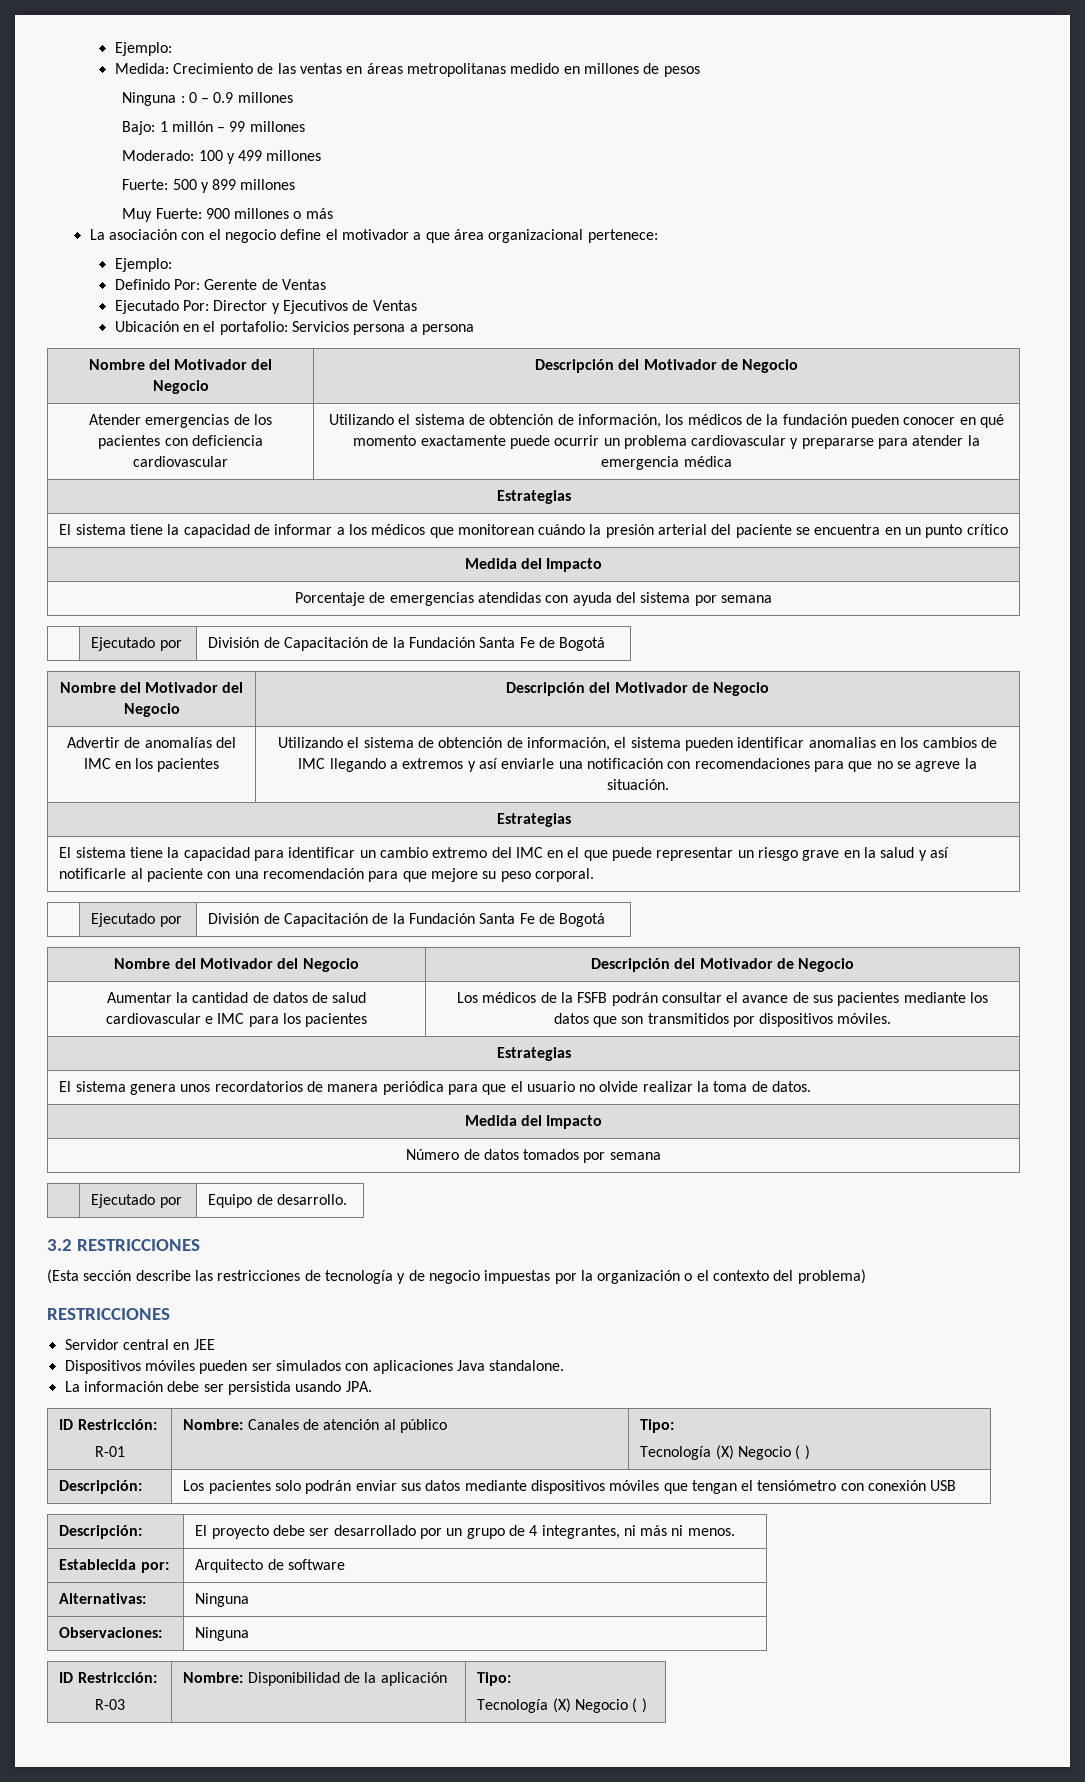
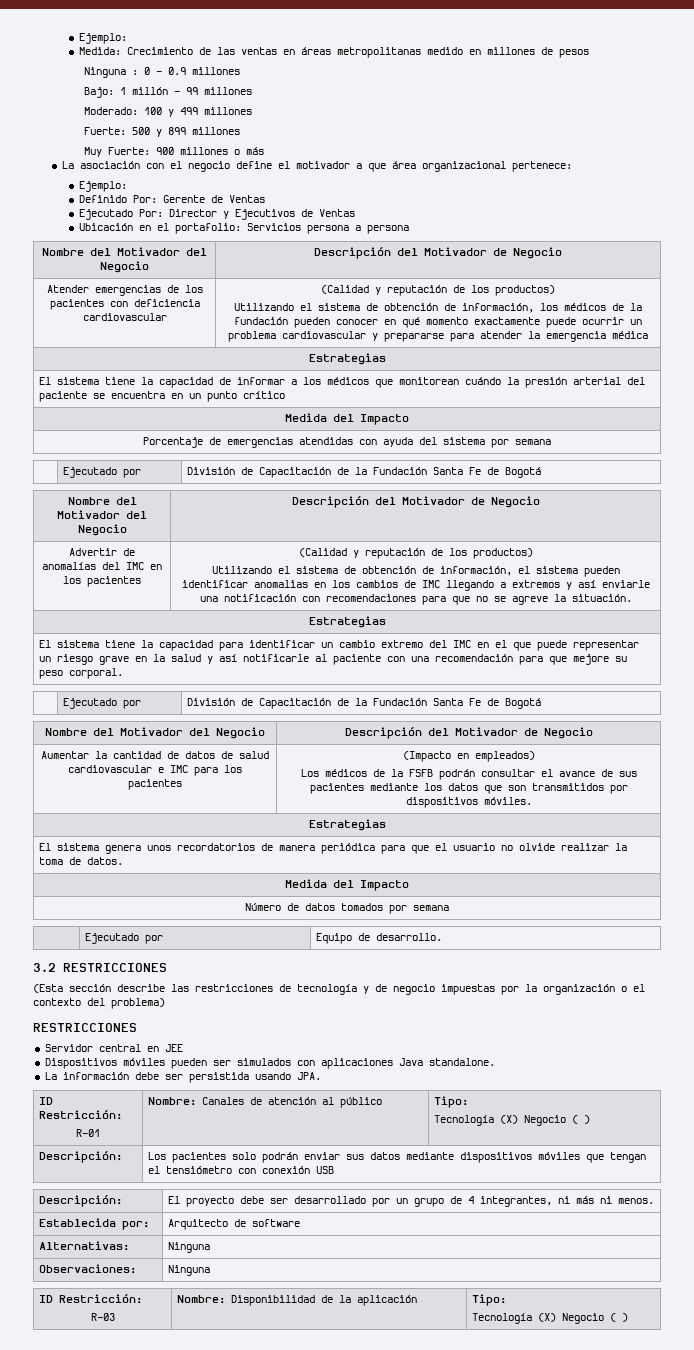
- Atender emergencias de los pacientes con deficiencia cardiovascular
+ Atender emergencias de los pacientes con deficiencia cardiovascular | (Calidad y reputación de los productos)
- Advertir de anomalías del IMC en los pacientes
+ Advertir de anomalías del IMC en los pacientes | (Calidad y reputación de los productos)
- Aumentar la cantidad de datos de salud cardiovascular e IMC para los pacientes | Los médicos de la FSFB podrán consultar el avance de sus pacientes mediante los datos que son transmitidos por dispositivos móviles.
+ Aumentar la cantidad de datos de salud cardiovascular e IMC para los pacientes | (Impacto en empleados)
+ Los médicos de la FSFB podrán consultar el avance de sus pacientes mediante los datos que son transmitidos por dispositivos móviles.

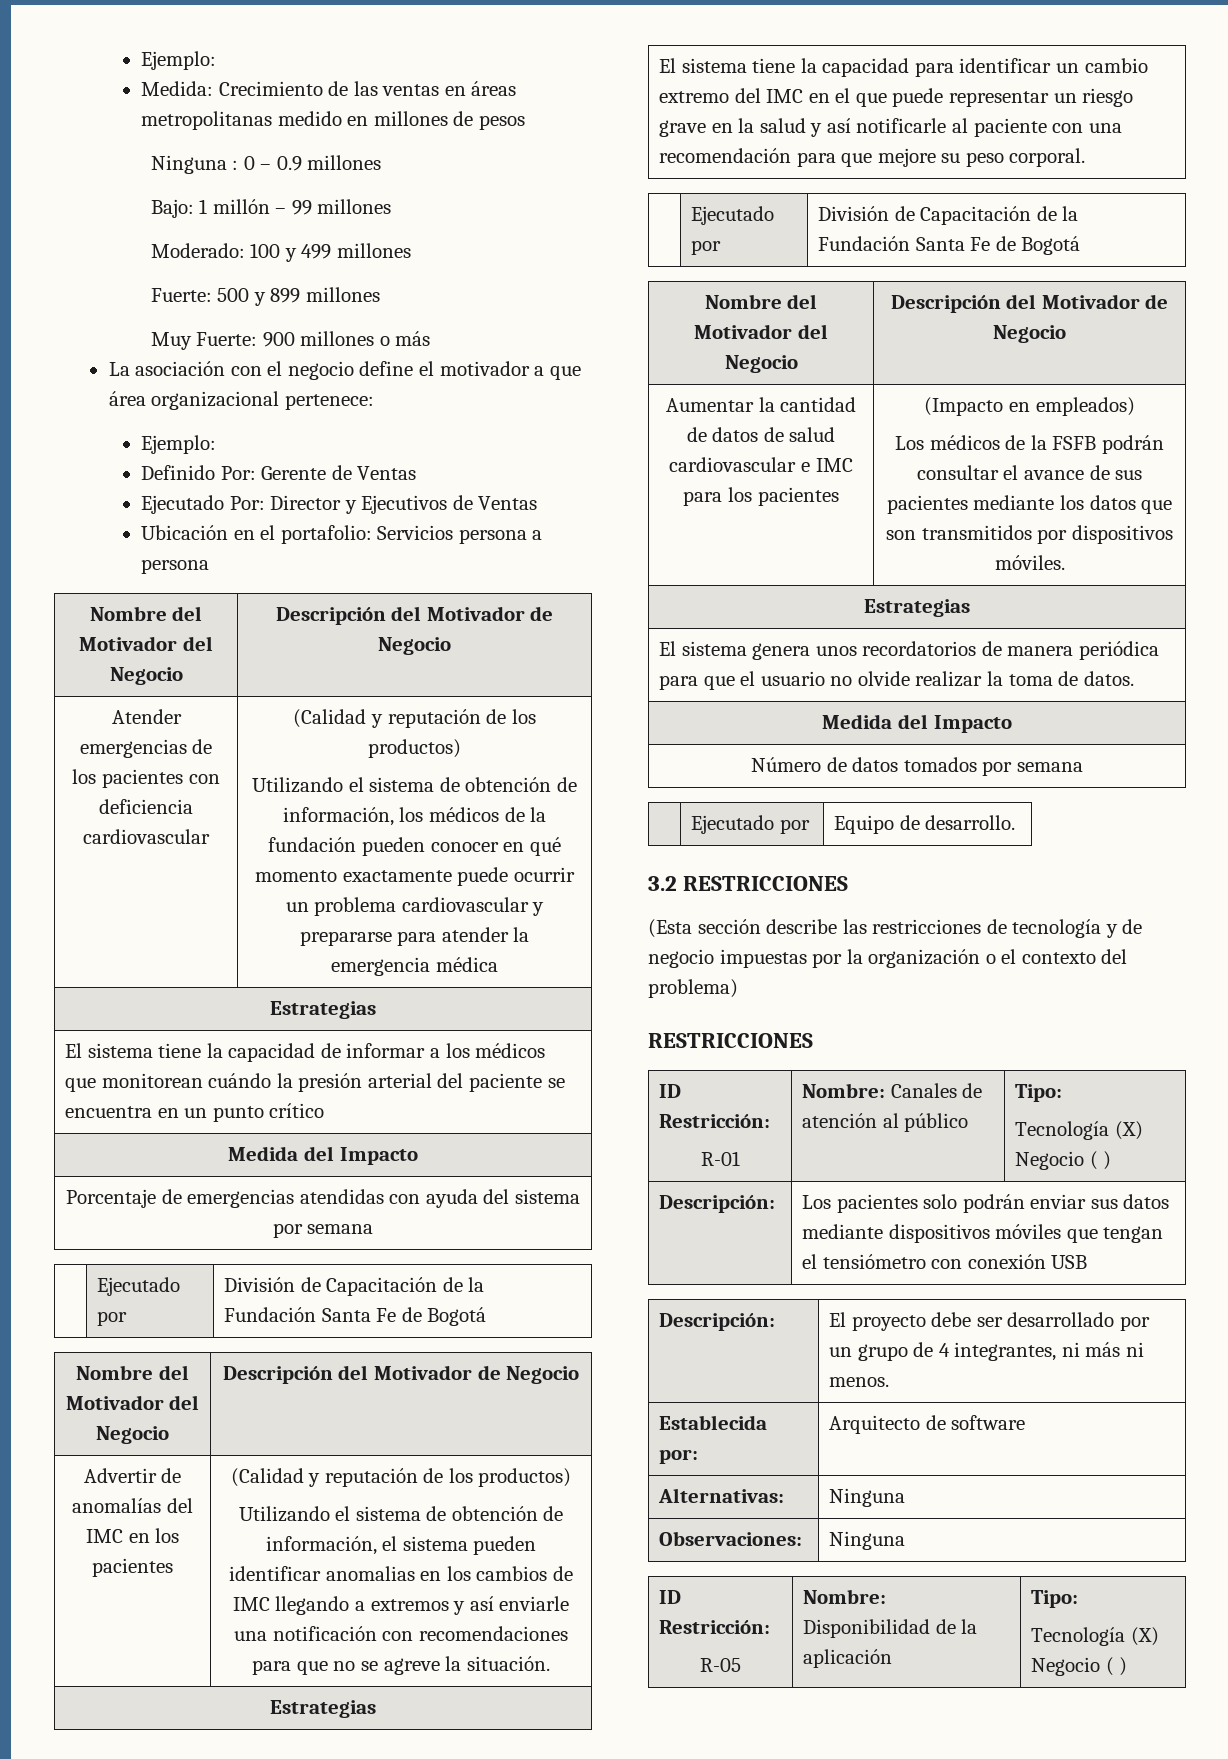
- Servidor central en JEE
- Dispositivos móviles pueden ser simulados con aplicaciones Java standalone.
- La información debe ser persistida usando JPA.
  Observaciones: | Ninguna
  ID Restricción:
- R-03 | Nombre: Disponibilidad de la aplicación | Tipo:
+ R-05 | Nombre: Disponibilidad de la aplicación | Tipo:

